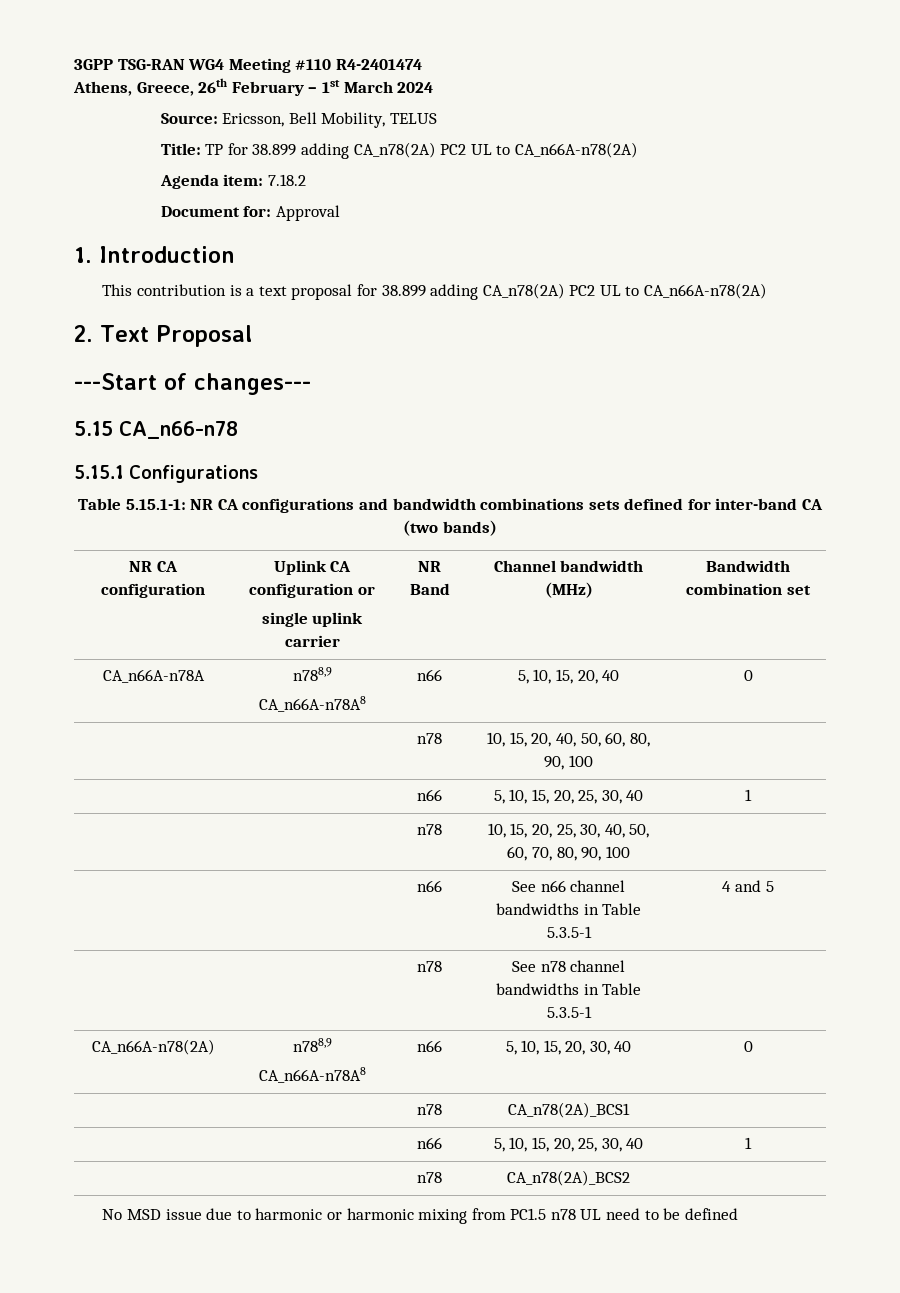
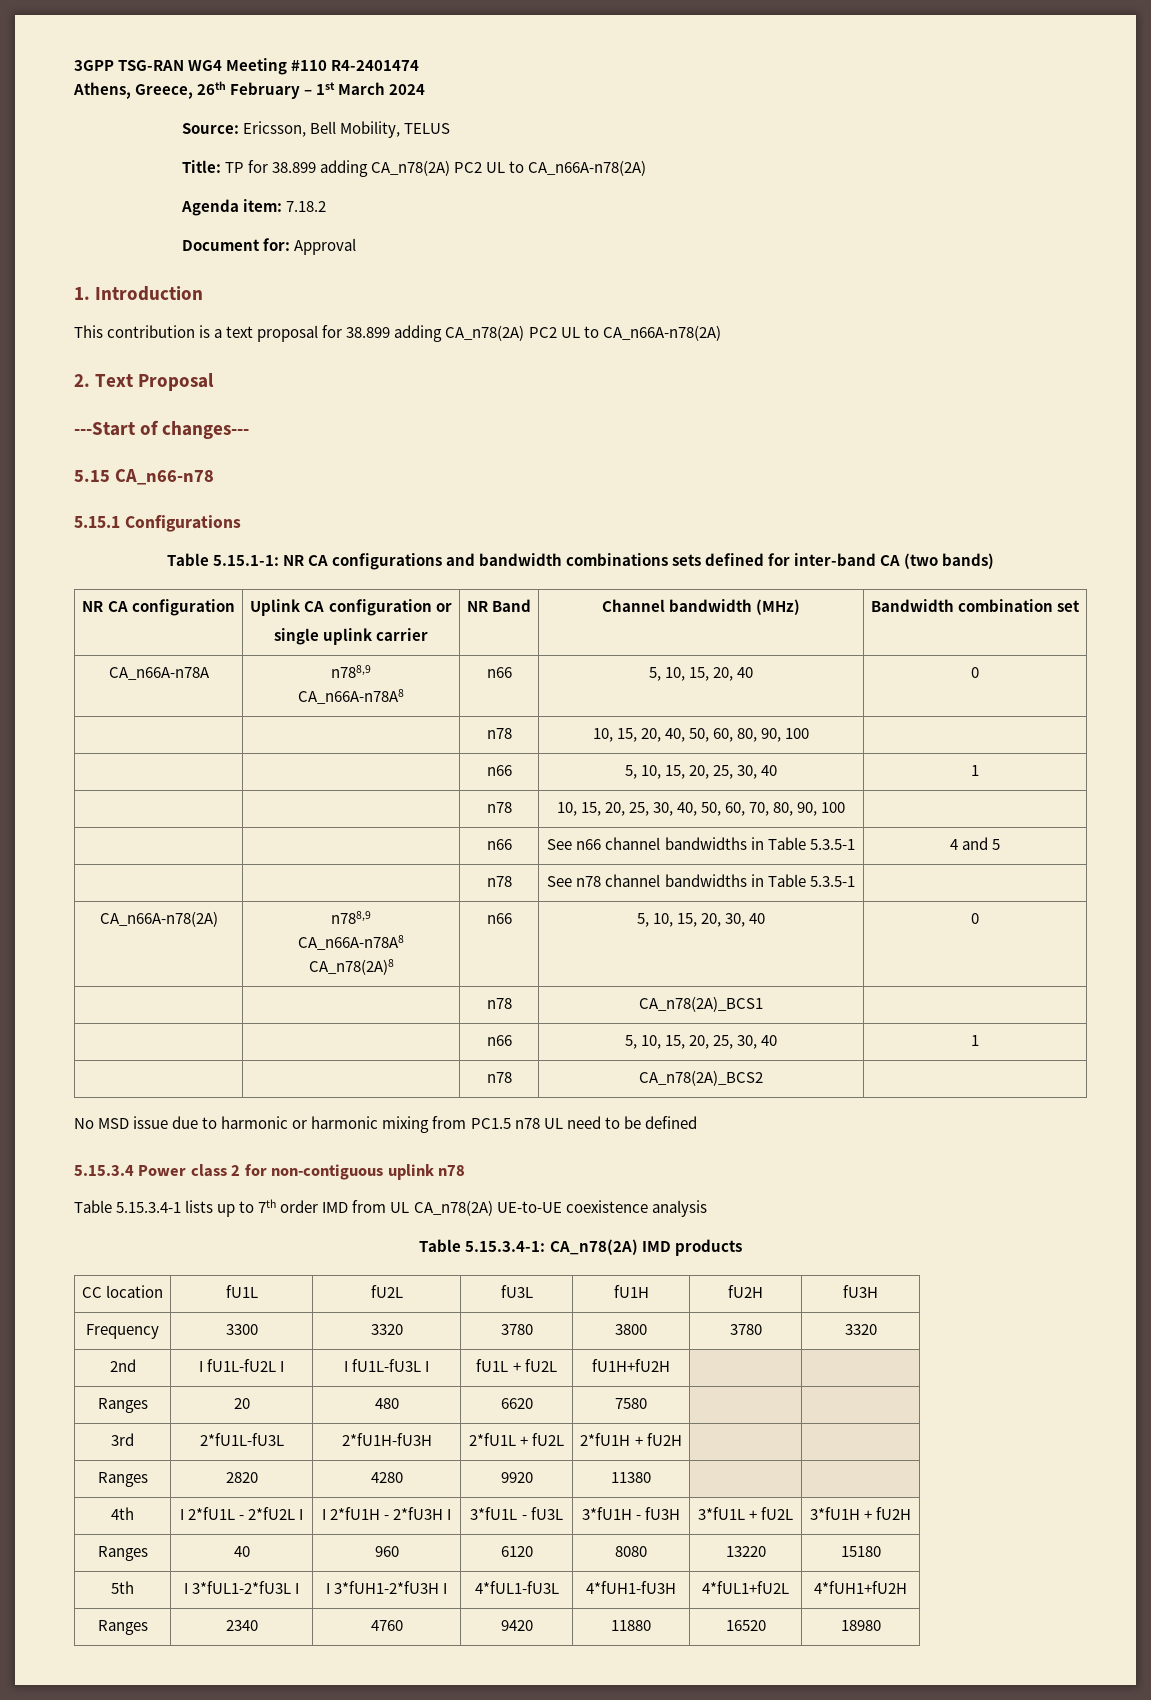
  CA_n66A-n78(2A) | n788,9
- CA_n66A-n78A8 | n66 | 5, 10, 15, 20, 30, 40 | 0
+ CA_n66A-n78A8
+ CA_n78(2A)8 | n66 | 5, 10, 15, 20, 30, 40 | 0
+ 5.15.3.4 Power class 2 for non-contiguous uplink n78
+ Table 5.15.3.4-1 lists up to 7th order IMD from UL CA_n78(2A) UE-to-UE coexistence analysis
+ Table 5.15.3.4-1: CA_n78(2A) IMD products
+ CC location | fU1L | fU2L | fU3L | fU1H | fU2H | fU3H
+ Frequency | 3300 | 3320 | 3780 | 3800 | 3780 | 3320
+ 2nd | I fU1L-fU2L I | I fU1L-fU3L I | fU1L + fU2L | fU1H+fU2H | |
+ Ranges | 20 | 480 | 6620 | 7580 | |
+ 3rd | 2*fU1L-fU3L | 2*fU1H-fU3H | 2*fU1L + fU2L | 2*fU1H + fU2H | |
+ Ranges | 2820 | 4280 | 9920 | 11380 | |
+ 4th | I 2*fU1L - 2*fU2L I | I 2*fU1H - 2*fU3H I | 3*fU1L - fU3L | 3*fU1H - fU3H | 3*fU1L + fU2L | 3*fU1H + fU2H
+ Ranges | 40 | 960 | 6120 | 8080 | 13220 | 15180
+ 5th | I 3*fUL1-2*fU3L I | I 3*fUH1-2*fU3H I | 4*fUL1-fU3L | 4*fUH1-fU3H | 4*fUL1+fU2L | 4*fUH1+fU2H
+ Ranges | 2340 | 4760 | 9420 | 11880 | 16520 | 18980

